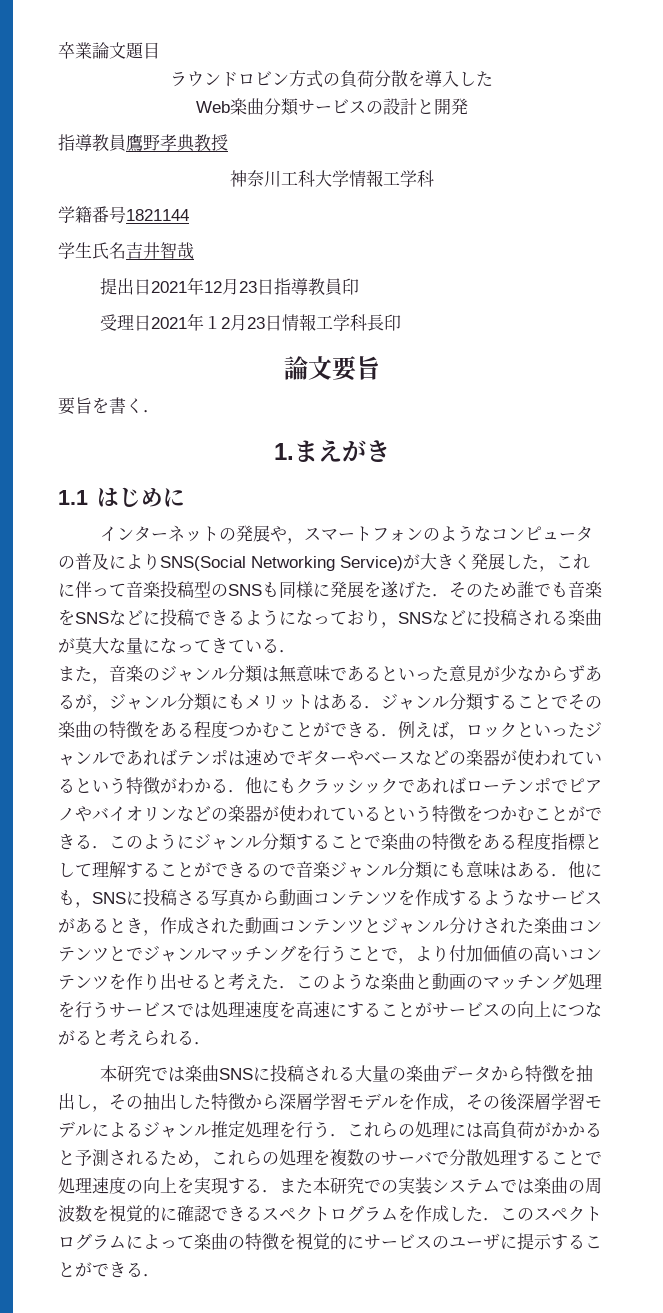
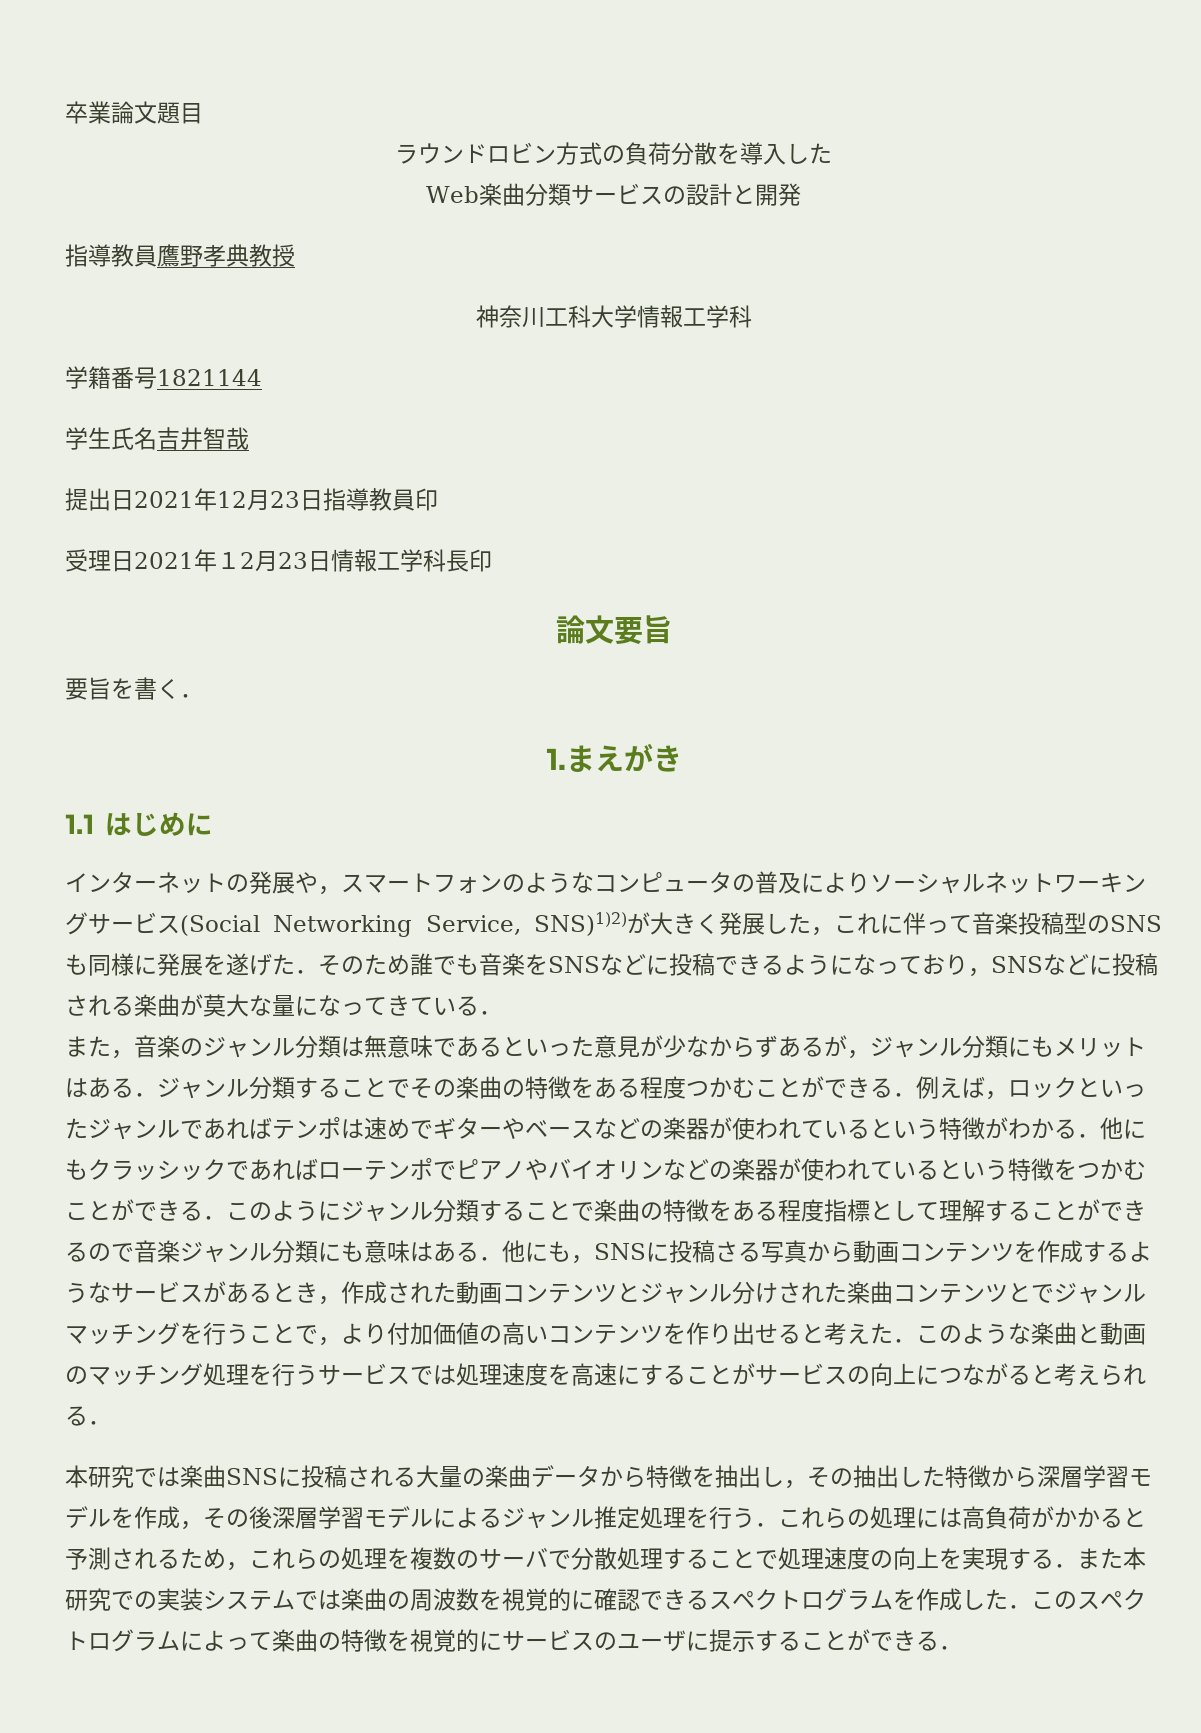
- インターネットの発展や，スマートフォンのようなコンピュータの普及によりSNS(Social Networking Service)が大きく発展した，これに伴って音楽投稿型のSNSも同様に発展を遂げた．そのため誰でも音楽をSNSなどに投稿できるようになっており，SNSなどに投稿される楽曲が莫大な量になってきている．
+ インターネットの発展や，スマートフォンのようなコンピュータの普及によりソーシャルネットワーキングサービス(Social Networking Service, SNS)1)2)が大きく発展した，これに伴って音楽投稿型のSNSも同様に発展を遂げた．そのため誰でも音楽をSNSなどに投稿できるようになっており，SNSなどに投稿される楽曲が莫大な量になってきている．

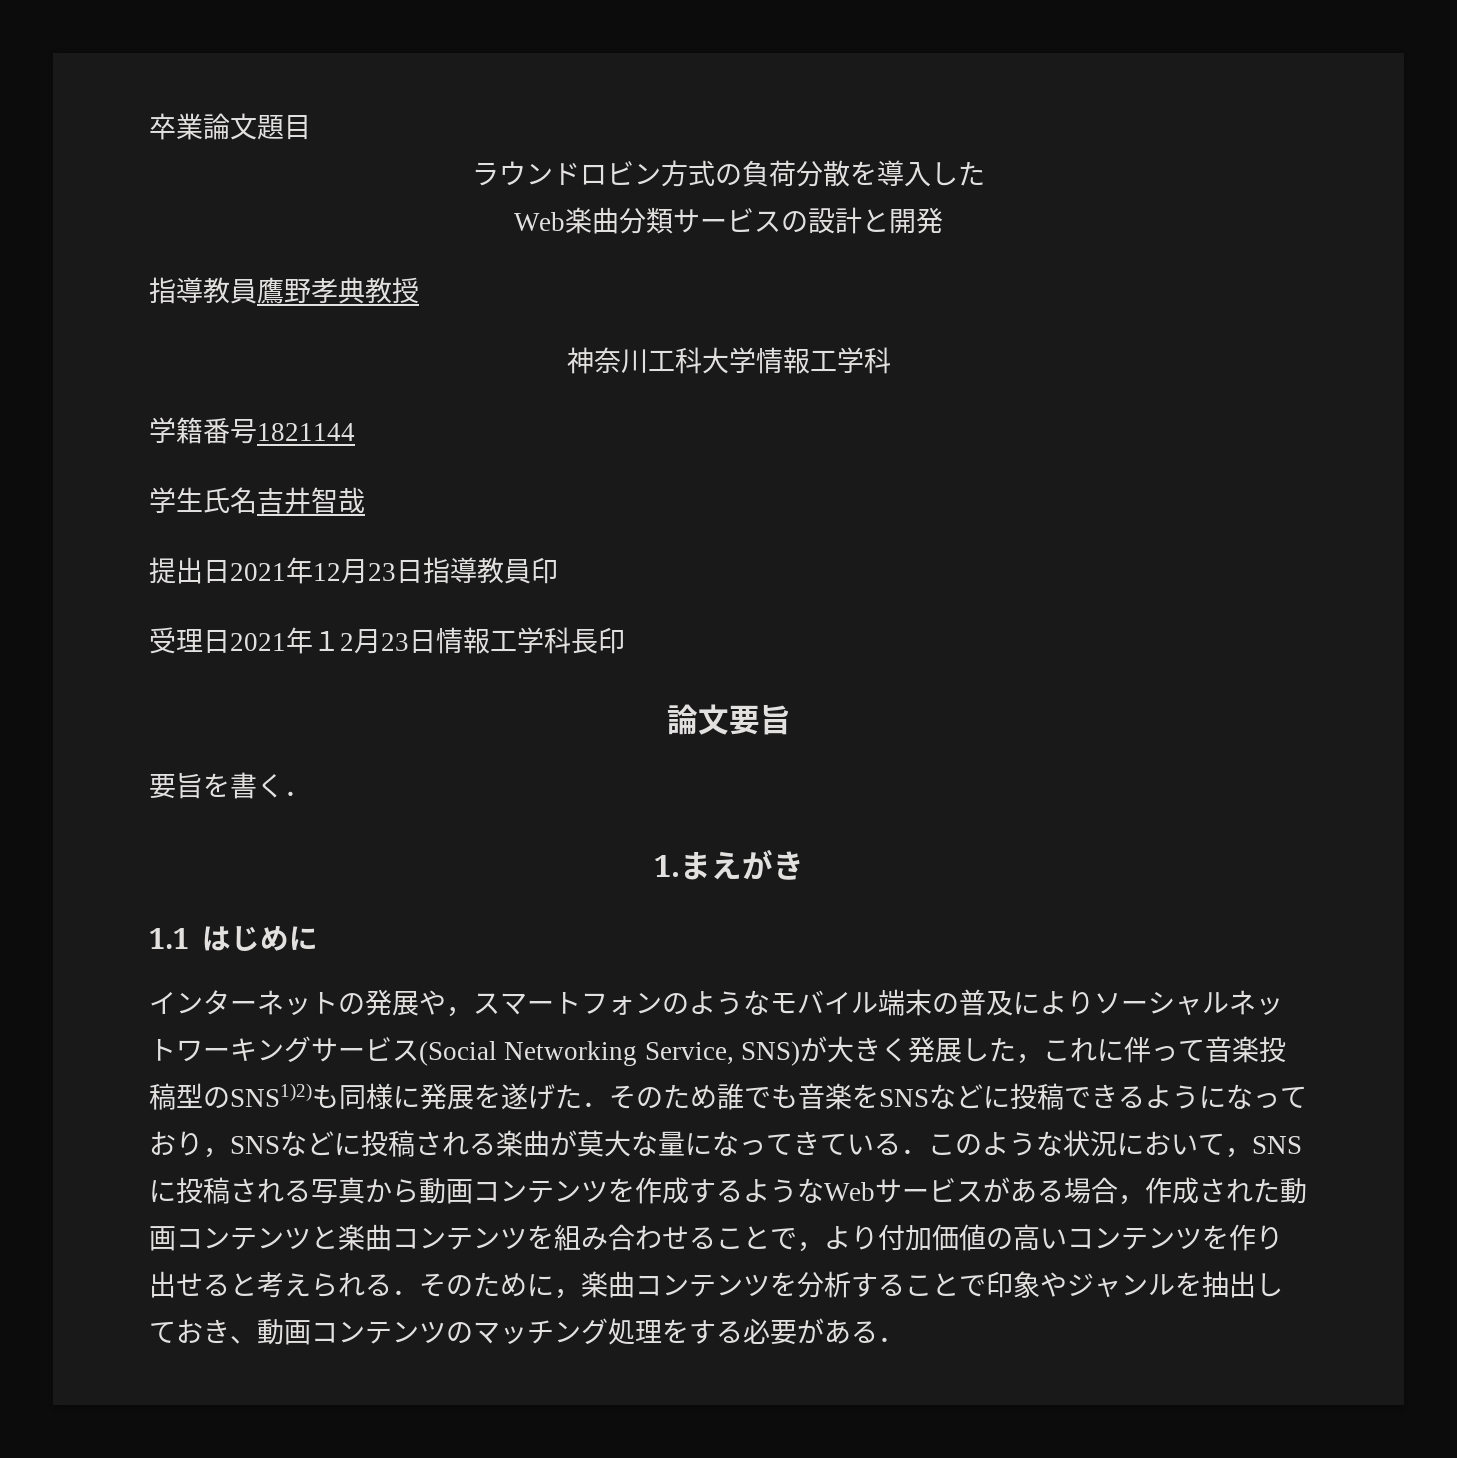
- インターネットの発展や，スマートフォンのようなコンピュータの普及によりソーシャルネットワーキングサービス(Social Networking Service, SNS)1)2)が大きく発展した，これに伴って音楽投稿型のSNSも同様に発展を遂げた．そのため誰でも音楽をSNSなどに投稿できるようになっており，SNSなどに投稿される楽曲が莫大な量になってきている．
- また，音楽のジャンル分類は無意味であるといった意見が少なからずあるが，ジャンル分類にもメリットはある．ジャンル分類することでその楽曲の特徴をある程度つかむことができる．例えば，ロックといったジャンルであればテンポは速めでギターやベースなどの楽器が使われているという特徴がわかる．他にもクラッシックであればローテンポでピアノやバイオリンなどの楽器が使われているという特徴をつかむことができる．このようにジャンル分類することで楽曲の特徴をある程度指標として理解することができるので音楽ジャンル分類にも意味はある．他にも，SNSに投稿さる写真から動画コンテンツを作成するようなサービスがあるとき，作成された動画コンテンツとジャンル分けされた楽曲コンテンツとでジャンルマッチングを行うことで，より付加価値の高いコンテンツを作り出せると考えた．このような楽曲と動画のマッチング処理を行うサービスでは処理速度を高速にすることがサービスの向上につながると考えられる．
- 本研究では楽曲SNSに投稿される大量の楽曲データから特徴を抽出し，その抽出した特徴から深層学習モデルを作成，その後深層学習モデルによるジャンル推定処理を行う．これらの処理には高負荷がかかると予測されるため，これらの処理を複数のサーバで分散処理することで処理速度の向上を実現する．また本研究での実装システムでは楽曲の周波数を視覚的に確認できるスペクトログラムを作成した．このスペクトログラムによって楽曲の特徴を視覚的にサービスのユーザに提示することができる．
+ インターネットの発展や，スマートフォンのようなモバイル端末の普及によりソーシャルネットワーキングサービス(Social Networking Service, SNS)が大きく発展した，これに伴って音楽投稿型のSNS1)2)も同様に発展を遂げた．そのため誰でも音楽をSNSなどに投稿できるようになっており，SNSなどに投稿される楽曲が莫大な量になってきている．このような状況において，SNSに投稿される写真から動画コンテンツを作成するようなWebサービスがある場合，作成された動画コンテンツと楽曲コンテンツを組み合わせることで，より付加価値の高いコンテンツを作り出せると考えられる．そのために，楽曲コンテンツを分析することで印象やジャンルを抽出しておき、動画コンテンツのマッチング処理をする必要がある．

